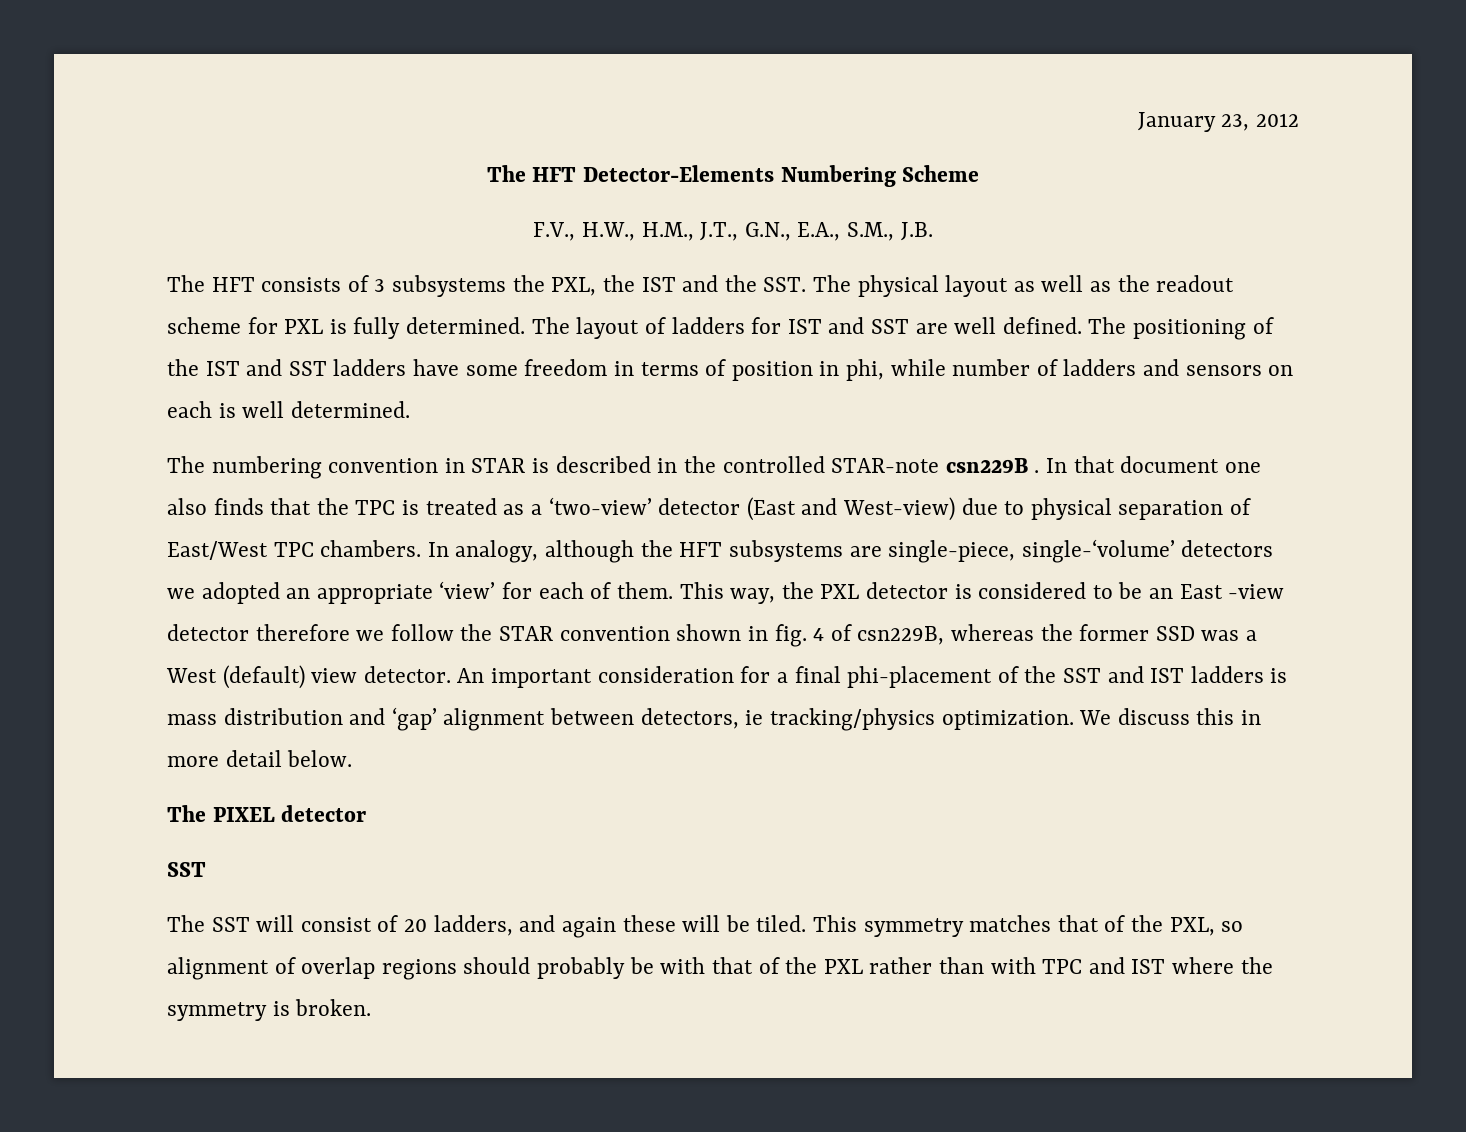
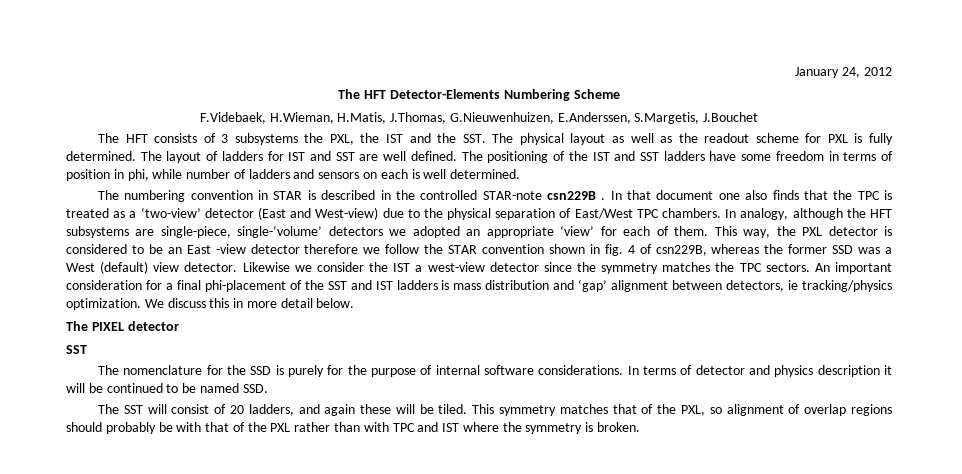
- January 23, 2012
+ January 24, 2012
- F.V., H.W., H.M., J.T., G.N., E.A., S.M., J.B.
+ F.Videbaek, H.Wieman, H.Matis, J.Thomas, G.Nieuwenhuizen, E.Anderssen, S.Margetis, J.Bouchet
- In that document one also finds that the TPC is treated as a ‘two-view’ detector (East and West-view) due to physical separation of East/West TPC chambers.
+ In that document one also finds that the TPC is treated as a ‘two-view’ detector (East and West-view) due to the physical separation of East/West TPC chambers.
+ Likewise we consider the IST a west-view detector since the symmetry matches the TPC sectors.
+ The nomenclature for the SSD is purely for the purpose of internal software considerations. In terms of detector and physics description it will be continued to be named SSD.

